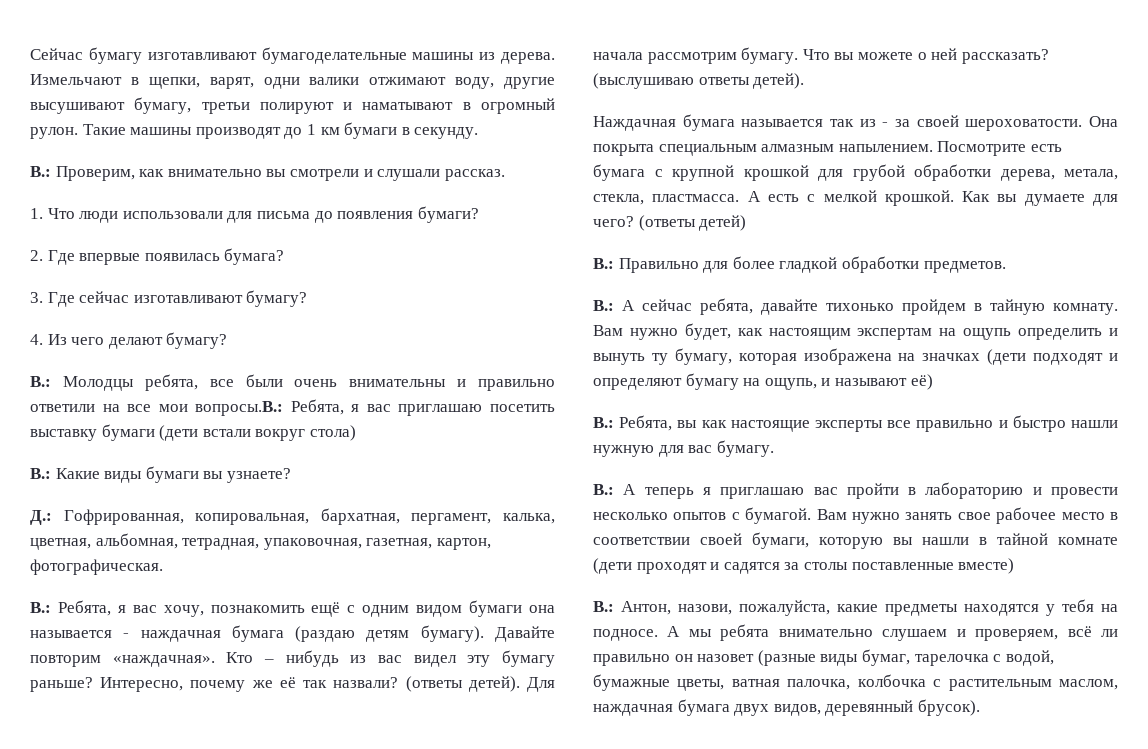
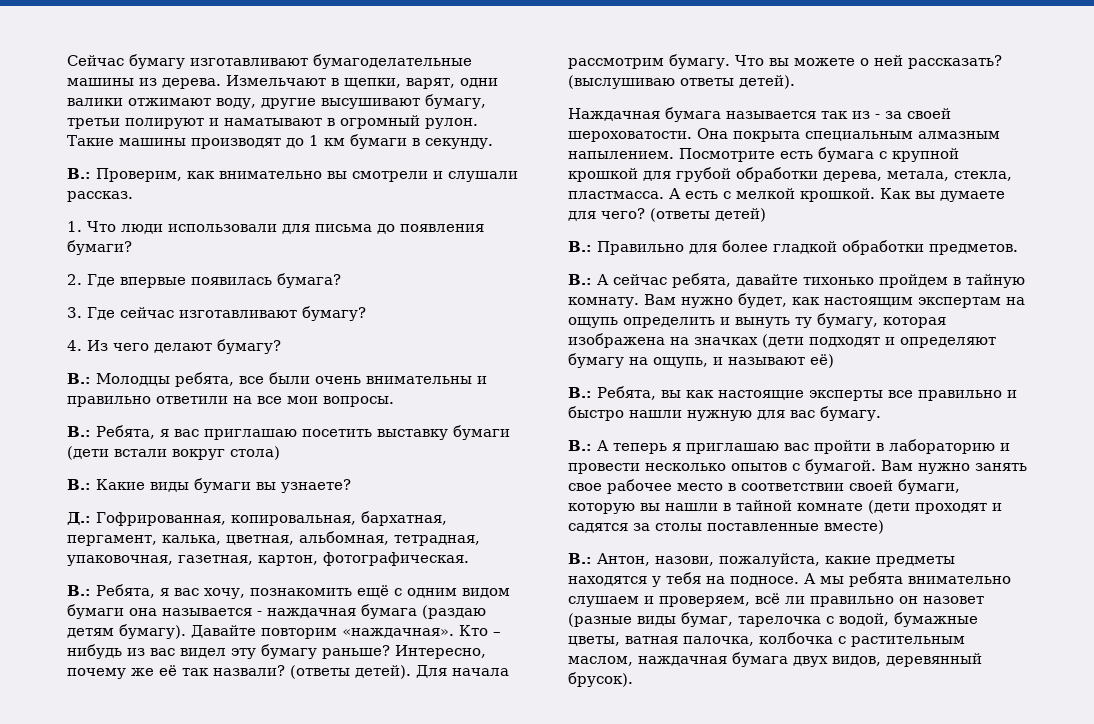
- В.: Молодцы ребята, все были очень внимательны и правильно ответили на все мои вопросы.В.: Ребята, я вас приглашаю посетить выставку бумаги (дети встали вокруг стола)
+ В.: Молодцы ребята, все были очень внимательны и правильно ответили на все мои вопросы.
+ В.: Ребята, я вас приглашаю посетить выставку бумаги (дети встали вокруг стола)

